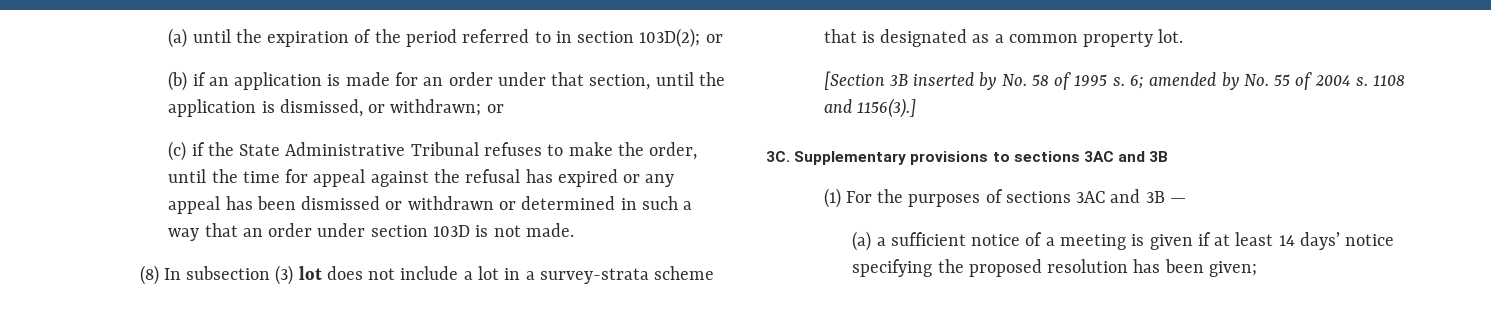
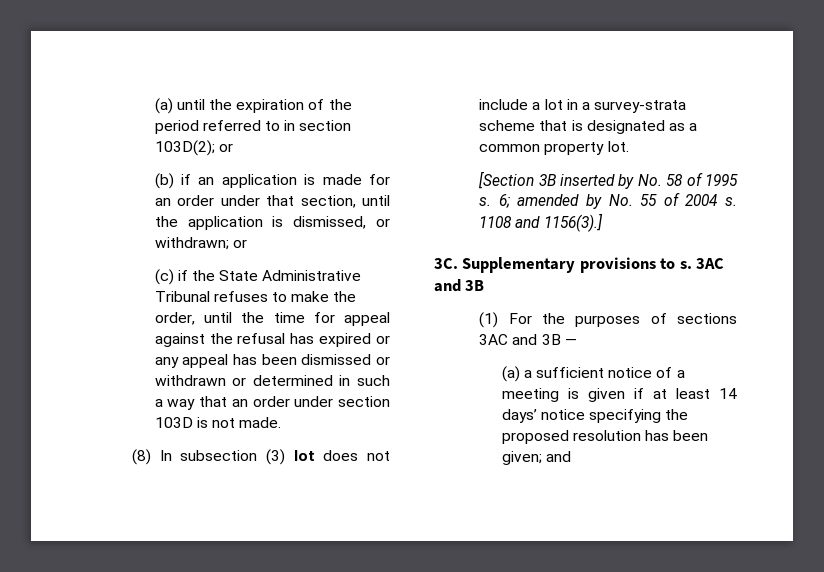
- Supplementary provisions to sections 3AC and 3B
+ Supplementary provisions to s. 3AC and 3B
- (a) a sufficient notice of a meeting is given if at least 14 days’ notice specifying the proposed resolution has been given;
+ (a) a sufficient notice of a meeting is given if at least 14 days’ notice specifying the proposed resolution has been given; and

